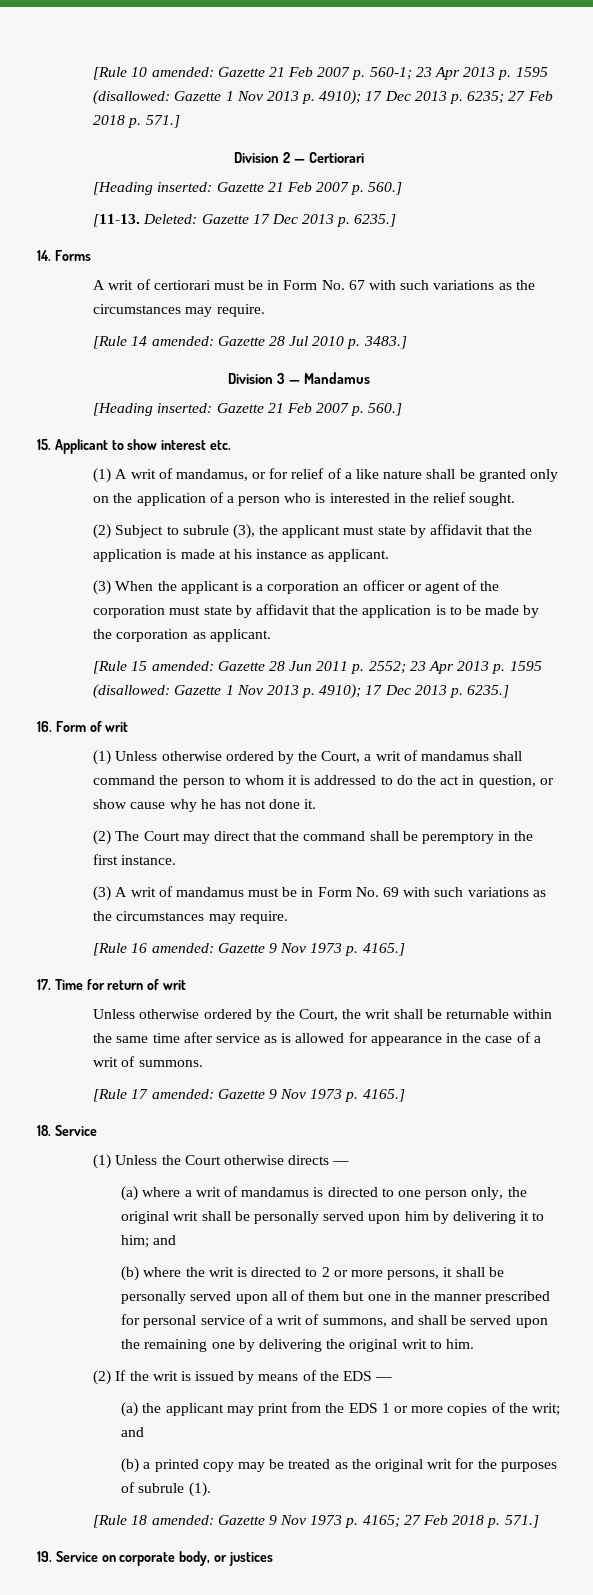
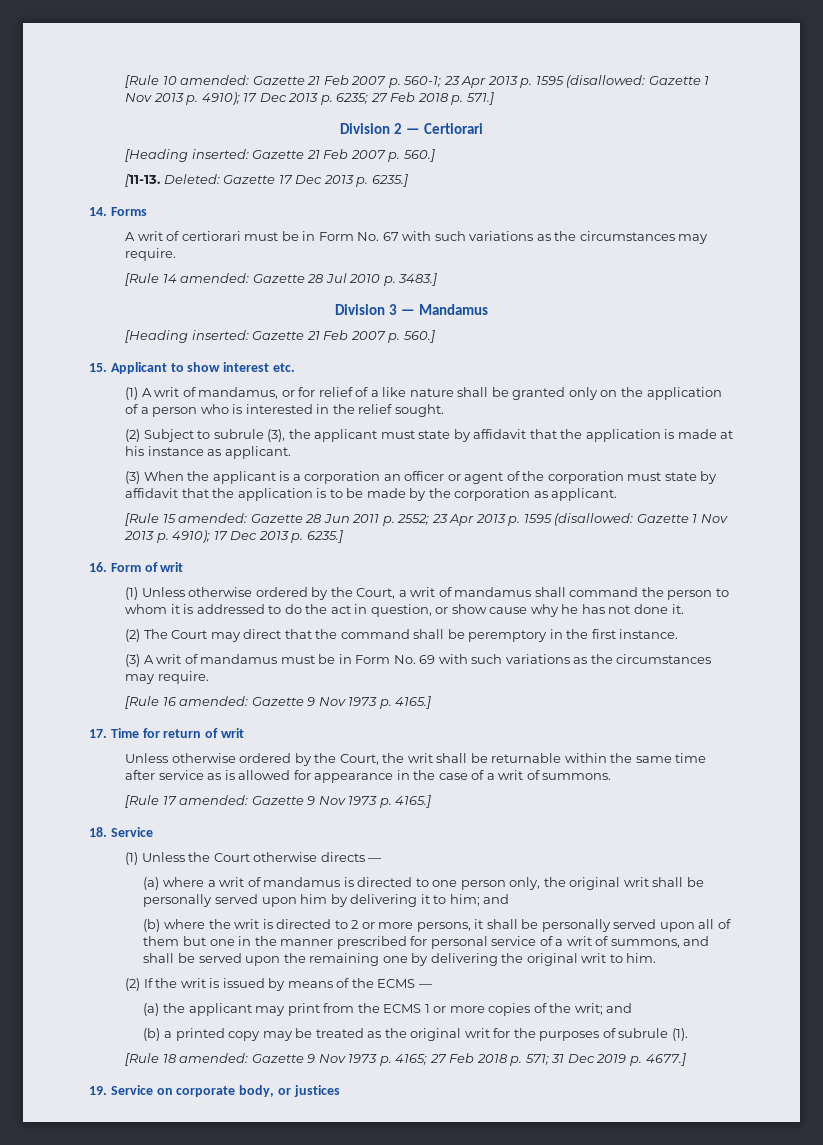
- (2) If the writ is issued by means of the EDS —
+ (2) If the writ is issued by means of the ECMS —
- (a) the applicant may print from the EDS 1 or more copies of the writ; and
+ (a) the applicant may print from the ECMS 1 or more copies of the writ; and
- [Rule 18 amended: Gazette 9 Nov 1973 p. 4165; 27 Feb 2018 p. 571.]
+ [Rule 18 amended: Gazette 9 Nov 1973 p. 4165; 27 Feb 2018 p. 571; 31 Dec 2019 p. 4677.]

